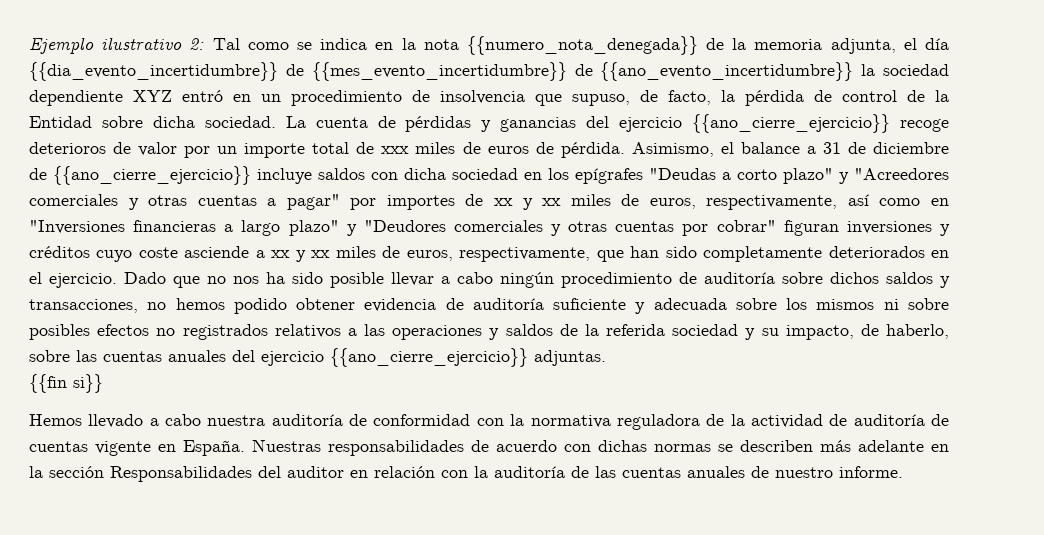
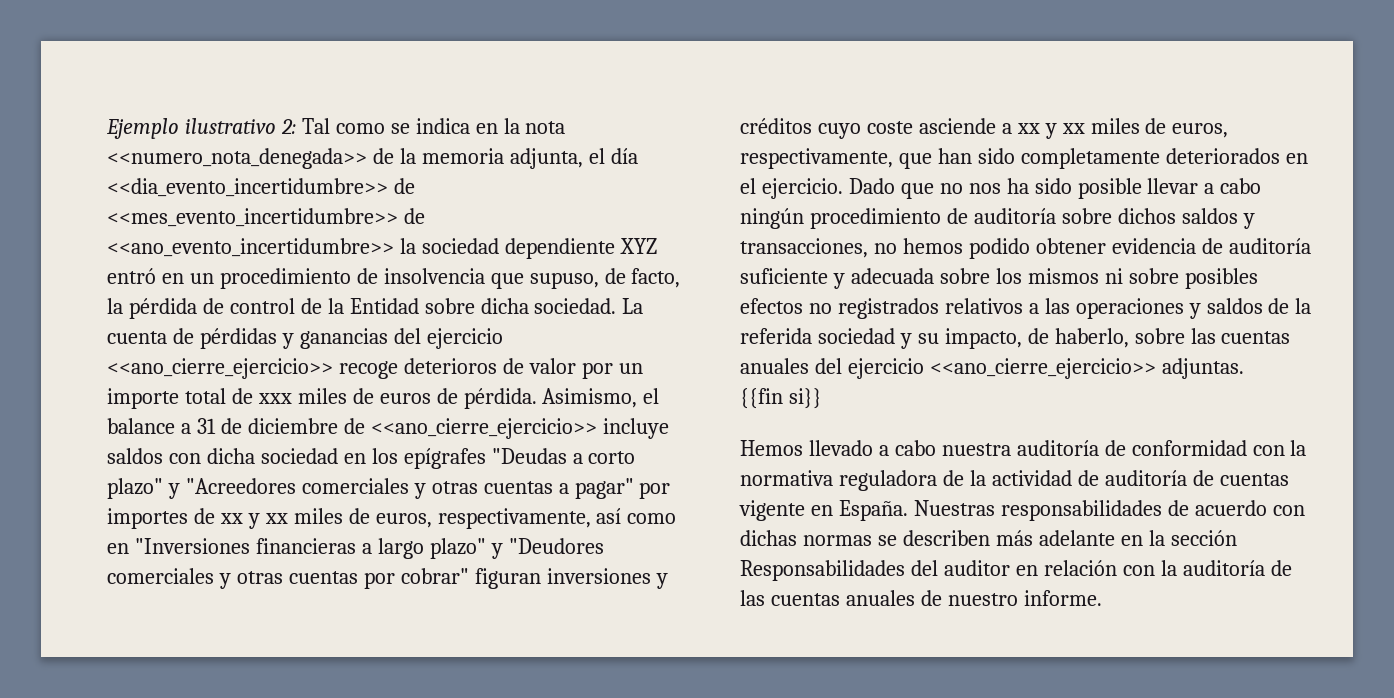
- Ejemplo ilustrativo 2: Tal como se indica en la nota {{numero_nota_denegada}} de la memoria adjunta, el día {{dia_evento_incertidumbre}} de {{mes_evento_incertidumbre}} de {{ano_evento_incertidumbre}} la sociedad dependiente XYZ entró en un procedimiento de insolvencia que supuso, de facto, la pérdida de control de la Entidad sobre dicha sociedad.
+ Ejemplo ilustrativo 2: Tal como se indica en la nota <<numero_nota_denegada>> de la memoria adjunta, el día <<dia_evento_incertidumbre>> de <<mes_evento_incertidumbre>> de <<ano_evento_incertidumbre>> la sociedad dependiente XYZ entró en un procedimiento de insolvencia que supuso, de facto, la pérdida de control de la Entidad sobre dicha sociedad.
- La cuenta de pérdidas y ganancias del ejercicio {{ano_cierre_ejercicio}} recoge deterioros de valor por un importe total de xxx miles de euros de pérdida.
+ La cuenta de pérdidas y ganancias del ejercicio <<ano_cierre_ejercicio>> recoge deterioros de valor por un importe total de xxx miles de euros de pérdida.
- Asimismo, el balance a 31 de diciembre de {{ano_cierre_ejercicio}} incluye saldos con dicha sociedad en los epígrafes "Deudas a corto plazo" y "Acreedores comerciales y otras cuentas a pagar" por importes de xx y xx miles de euros, respectivamente, así como en "Inversiones financieras a largo plazo" y "Deudores comerciales y otras cuentas por cobrar" figuran inversiones y créditos cuyo coste asciende a xx y xx miles de euros, respectivamente, que han sido completamente deteriorados en el ejercicio.
+ Asimismo, el balance a 31 de diciembre de <<ano_cierre_ejercicio>> incluye saldos con dicha sociedad en los epígrafes "Deudas a corto plazo" y "Acreedores comerciales y otras cuentas a pagar" por importes de xx y xx miles de euros, respectivamente, así como en "Inversiones financieras a largo plazo" y "Deudores comerciales y otras cuentas por cobrar" figuran inversiones y créditos cuyo coste asciende a xx y xx miles de euros, respectivamente, que han sido completamente deteriorados en el ejercicio.
- Dado que no nos ha sido posible llevar a cabo ningún procedimiento de auditoría sobre dichos saldos y transacciones, no hemos podido obtener evidencia de auditoría suficiente y adecuada sobre los mismos ni sobre posibles efectos no registrados relativos a las operaciones y saldos de la referida sociedad y su impacto, de haberlo, sobre las cuentas anuales del ejercicio {{ano_cierre_ejercicio}} adjuntas.
+ Dado que no nos ha sido posible llevar a cabo ningún procedimiento de auditoría sobre dichos saldos y transacciones, no hemos podido obtener evidencia de auditoría suficiente y adecuada sobre los mismos ni sobre posibles efectos no registrados relativos a las operaciones y saldos de la referida sociedad y su impacto, de haberlo, sobre las cuentas anuales del ejercicio <<ano_cierre_ejercicio>> adjuntas.

